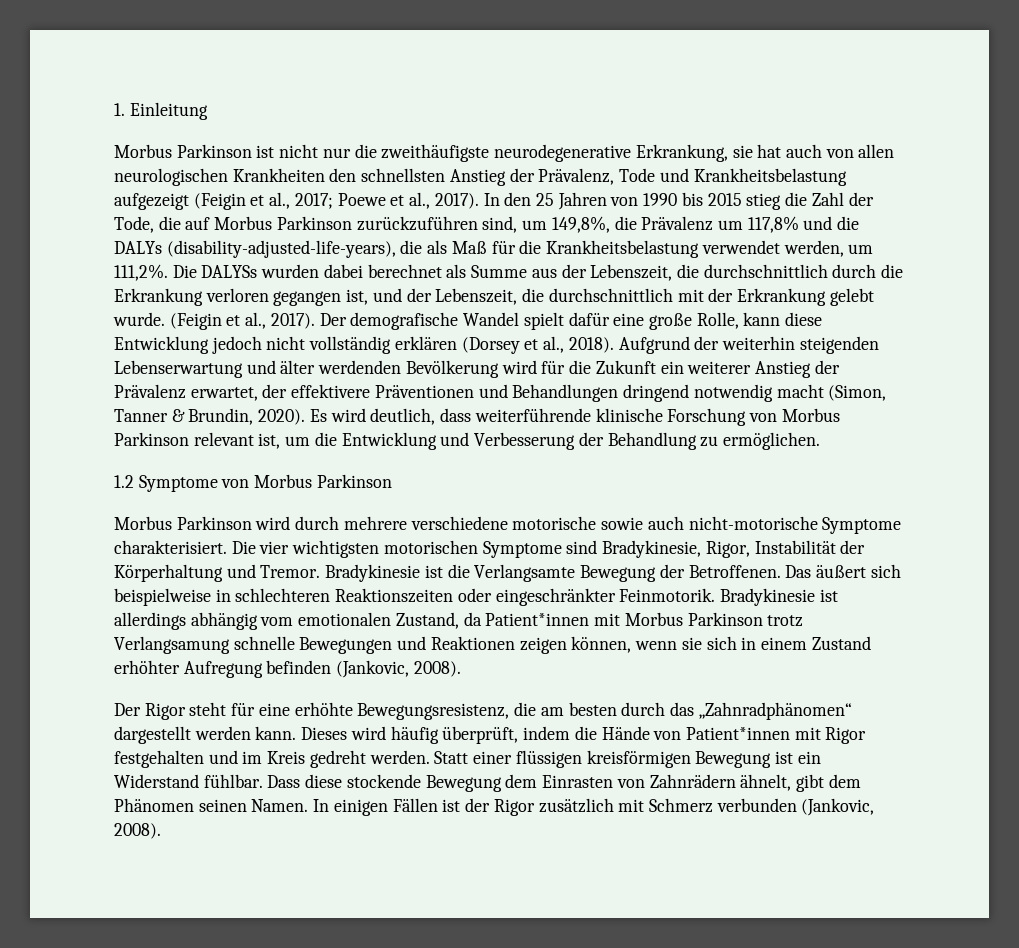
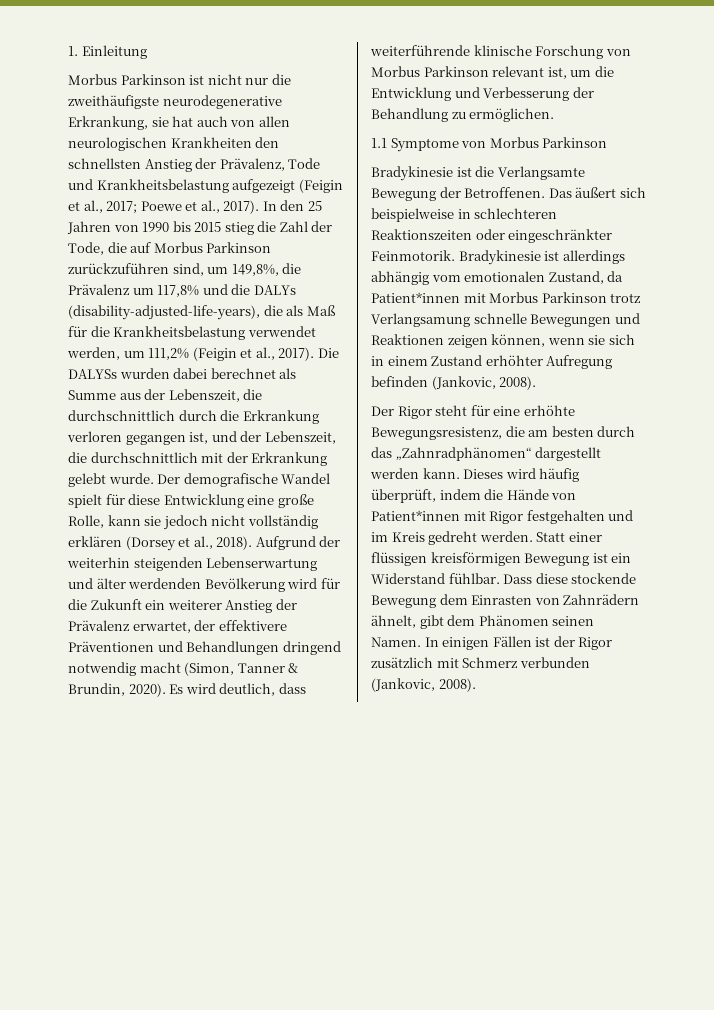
- In den 25 Jahren von 1990 bis 2015 stieg die Zahl der Tode, die auf Morbus Parkinson zurückzuführen sind, um 149,8%, die Prävalenz um 117,8% und die DALYs (disability-adjusted-life-years), die als Maß für die Krankheitsbelastung verwendet werden, um 111,2%.
+ In den 25 Jahren von 1990 bis 2015 stieg die Zahl der Tode, die auf Morbus Parkinson zurückzuführen sind, um 149,8%, die Prävalenz um 117,8% und die DALYs (disability-adjusted-life-years), die als Maß für die Krankheitsbelastung verwendet werden, um 111,2% (Feigin et al., 2017).
- (Feigin et al., 2017).
- Der demografische Wandel spielt dafür eine große Rolle, kann diese Entwicklung jedoch nicht vollständig erklären (Dorsey et al., 2018).
+ Der demografische Wandel spielt für diese Entwicklung eine große Rolle, kann sie jedoch nicht vollständig erklären (Dorsey et al., 2018).
- 1.2 Symptome von Morbus Parkinson
+ 1.1 Symptome von Morbus Parkinson
- Morbus Parkinson wird durch mehrere verschiedene motorische sowie auch nicht-motorische Symptome charakterisiert. Die vier wichtigsten motorischen Symptome sind Bradykinesie, Rigor, Instabilität der Körperhaltung und Tremor.

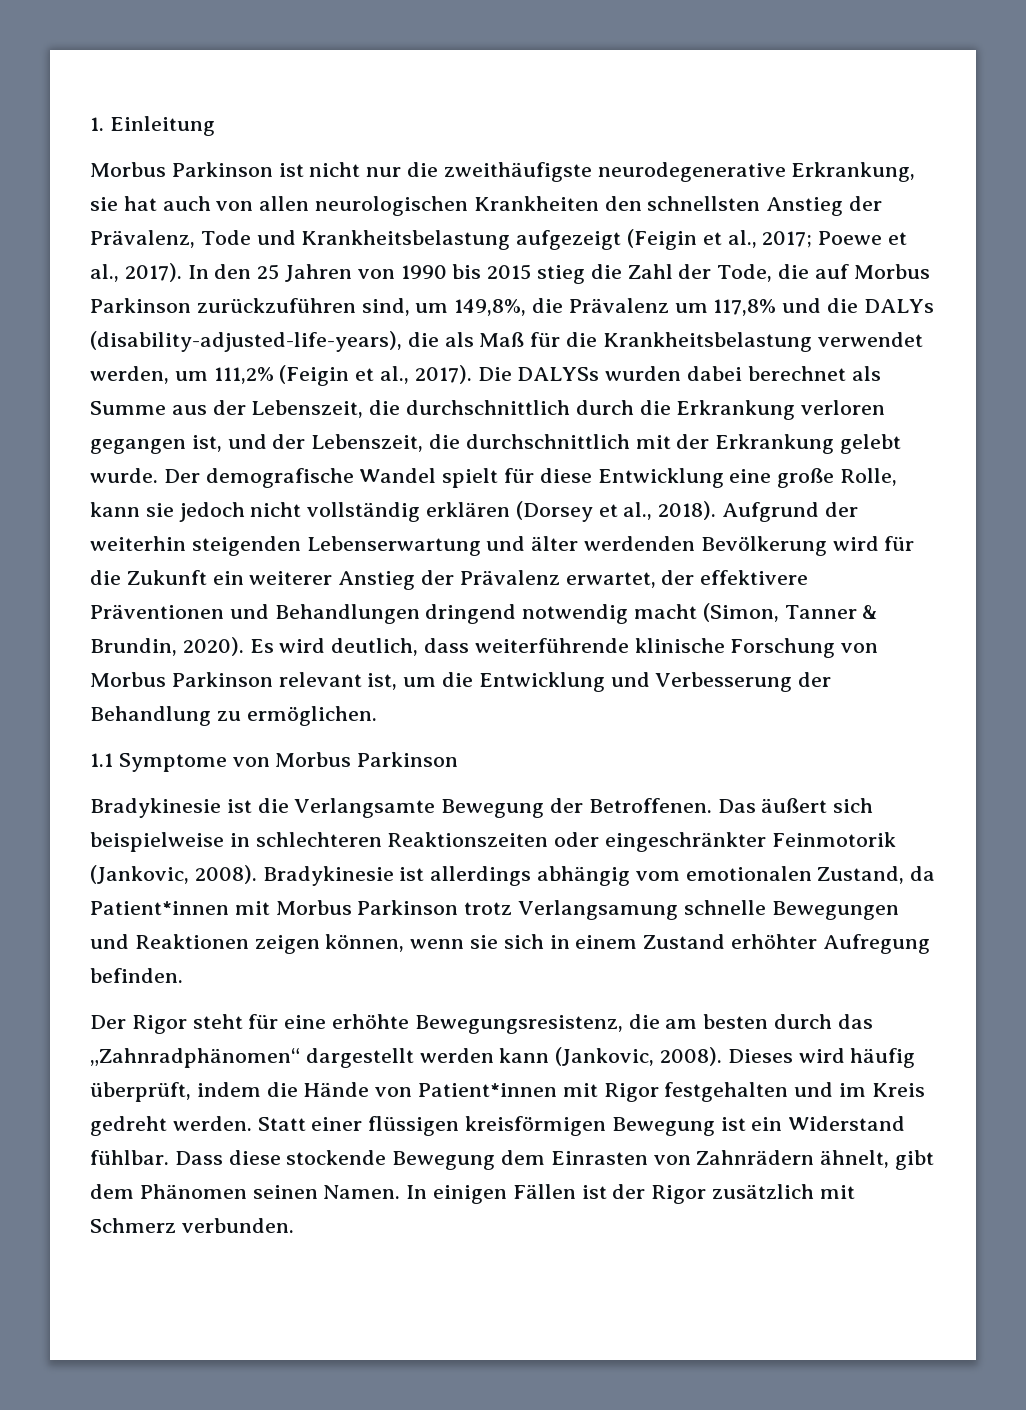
- Das äußert sich beispielweise in schlechteren Reaktionszeiten oder eingeschränkter Feinmotorik.
+ Das äußert sich beispielweise in schlechteren Reaktionszeiten oder eingeschränkter Feinmotorik (Jankovic, 2008).
- Bradykinesie ist allerdings abhängig vom emotionalen Zustand, da Patient*innen mit Morbus Parkinson trotz Verlangsamung schnelle Bewegungen und Reaktionen zeigen können, wenn sie sich in einem Zustand erhöhter Aufregung befinden (Jankovic, 2008).
+ Bradykinesie ist allerdings abhängig vom emotionalen Zustand, da Patient*innen mit Morbus Parkinson trotz Verlangsamung schnelle Bewegungen und Reaktionen zeigen können, wenn sie sich in einem Zustand erhöhter Aufregung befinden.
- Der Rigor steht für eine erhöhte Bewegungsresistenz, die am besten durch das „Zahnradphänomen“ dargestellt werden kann.
+ Der Rigor steht für eine erhöhte Bewegungsresistenz, die am besten durch das „Zahnradphänomen“ dargestellt werden kann (Jankovic, 2008).
- In einigen Fällen ist der Rigor zusätzlich mit Schmerz verbunden (Jankovic, 2008).
+ In einigen Fällen ist der Rigor zusätzlich mit Schmerz verbunden.

